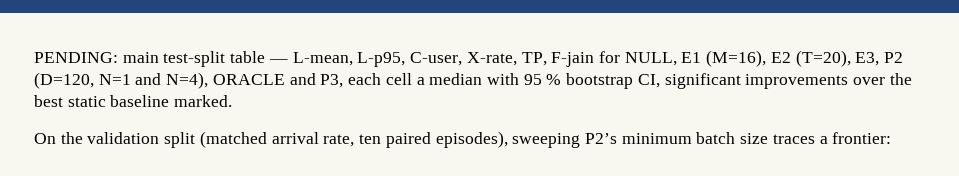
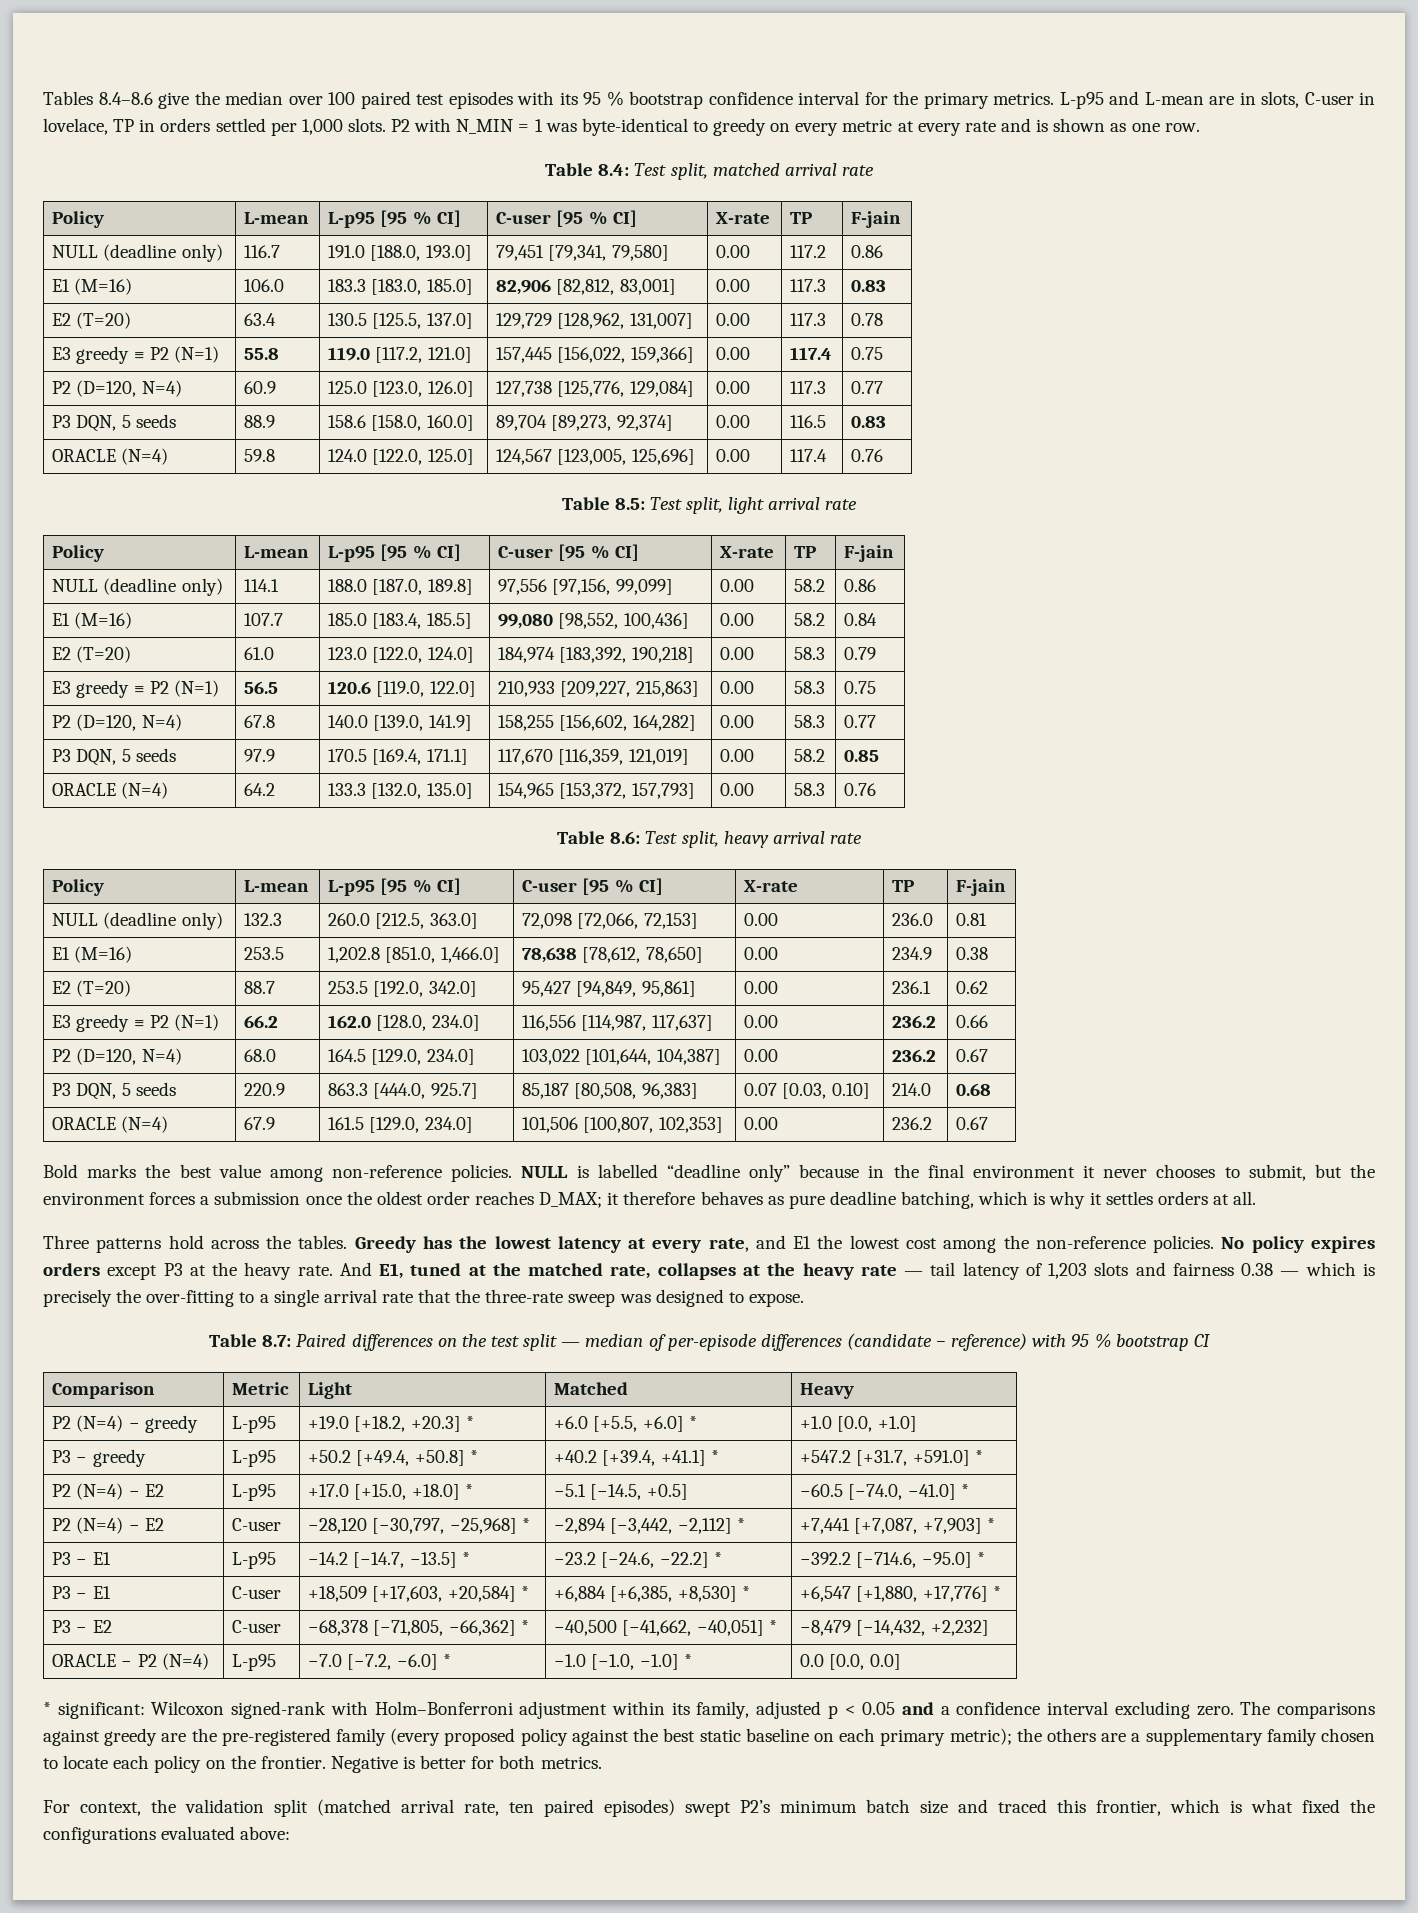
- PENDING: main test-split table — L-mean, L-p95, C-user, X-rate, TP, F-jain for NULL, E1 (M=16), E2 (T=20), E3, P2 (D=120, N=1 and N=4), ORACLE and P3, each cell a median with 95 % bootstrap CI, significant improvements over the best static baseline marked.
- On the validation split (matched arrival rate, ten paired episodes), sweeping P2’s minimum batch size traces a frontier:
+ Tables 8.4–8.6 give the median over 100 paired test episodes with its 95 % bootstrap confidence interval for the primary metrics. L-p95 and L-mean are in slots, C-user in lovelace, TP in orders settled per 1,000 slots. P2 with N_MIN = 1 was byte-identical to greedy on every metric at every rate and is shown as one row.
+ Table 8.4: Test split, matched arrival rate
+ Policy | L-mean | L-p95 [95 % CI] | C-user [95 % CI] | X-rate | TP | F-jain
+ NULL (deadline only) | 116.7 | 191.0 [188.0, 193.0] | 79,451 [79,341, 79,580] | 0.00 | 117.2 | 0.86
+ E1 (M=16) | 106.0 | 183.3 [183.0, 185.0] | 82,906 [82,812, 83,001] | 0.00 | 117.3 | 0.83
+ E2 (T=20) | 63.4 | 130.5 [125.5, 137.0] | 129,729 [128,962, 131,007] | 0.00 | 117.3 | 0.78
+ E3 greedy ≡ P2 (N=1) | 55.8 | 119.0 [117.2, 121.0] | 157,445 [156,022, 159,366] | 0.00 | 117.4 | 0.75
+ P2 (D=120, N=4) | 60.9 | 125.0 [123.0, 126.0] | 127,738 [125,776, 129,084] | 0.00 | 117.3 | 0.77
+ P3 DQN, 5 seeds | 88.9 | 158.6 [158.0, 160.0] | 89,704 [89,273, 92,374] | 0.00 | 116.5 | 0.83
+ ORACLE (N=4) | 59.8 | 124.0 [122.0, 125.0] | 124,567 [123,005, 125,696] | 0.00 | 117.4 | 0.76
+ Table 8.5: Test split, light arrival rate
+ Policy | L-mean | L-p95 [95 % CI] | C-user [95 % CI] | X-rate | TP | F-jain
+ NULL (deadline only) | 114.1 | 188.0 [187.0, 189.8] | 97,556 [97,156, 99,099] | 0.00 | 58.2 | 0.86
+ E1 (M=16) | 107.7 | 185.0 [183.4, 185.5] | 99,080 [98,552, 100,436] | 0.00 | 58.2 | 0.84
+ E2 (T=20) | 61.0 | 123.0 [122.0, 124.0] | 184,974 [183,392, 190,218] | 0.00 | 58.3 | 0.79
+ E3 greedy ≡ P2 (N=1) | 56.5 | 120.6 [119.0, 122.0] | 210,933 [209,227, 215,863] | 0.00 | 58.3 | 0.75
+ P2 (D=120, N=4) | 67.8 | 140.0 [139.0, 141.9] | 158,255 [156,602, 164,282] | 0.00 | 58.3 | 0.77
+ P3 DQN, 5 seeds | 97.9 | 170.5 [169.4, 171.1] | 117,670 [116,359, 121,019] | 0.00 | 58.2 | 0.85
+ ORACLE (N=4) | 64.2 | 133.3 [132.0, 135.0] | 154,965 [153,372, 157,793] | 0.00 | 58.3 | 0.76
+ Table 8.6: Test split, heavy arrival rate
+ Policy | L-mean | L-p95 [95 % CI] | C-user [95 % CI] | X-rate | TP | F-jain
+ NULL (deadline only) | 132.3 | 260.0 [212.5, 363.0] | 72,098 [72,066, 72,153] | 0.00 | 236.0 | 0.81
+ E1 (M=16) | 253.5 | 1,202.8 [851.0, 1,466.0] | 78,638 [78,612, 78,650] | 0.00 | 234.9 | 0.38
+ E2 (T=20) | 88.7 | 253.5 [192.0, 342.0] | 95,427 [94,849, 95,861] | 0.00 | 236.1 | 0.62
+ E3 greedy ≡ P2 (N=1) | 66.2 | 162.0 [128.0, 234.0] | 116,556 [114,987, 117,637] | 0.00 | 236.2 | 0.66
+ P2 (D=120, N=4) | 68.0 | 164.5 [129.0, 234.0] | 103,022 [101,644, 104,387] | 0.00 | 236.2 | 0.67
+ P3 DQN, 5 seeds | 220.9 | 863.3 [444.0, 925.7] | 85,187 [80,508, 96,383] | 0.07 [0.03, 0.10] | 214.0 | 0.68
+ ORACLE (N=4) | 67.9 | 161.5 [129.0, 234.0] | 101,506 [100,807, 102,353] | 0.00 | 236.2 | 0.67
+ Bold marks the best value among non-reference policies. NULL is labelled “deadline only” because in the final environment it never chooses to submit, but the environment forces a submission once the oldest order reaches D_MAX; it therefore behaves as pure deadline batching, which is why it settles orders at all.
+ Three patterns hold across the tables. Greedy has the lowest latency at every rate, and E1 the lowest cost among the non-reference policies. No policy expires orders except P3 at the heavy rate. And E1, tuned at the matched rate, collapses at the heavy rate — tail latency of 1,203 slots and fairness 0.38 — which is precisely the over-fitting to a single arrival rate that the three-rate sweep was designed to expose.
+ Table 8.7: Paired differences on the test split — median of per-episode differences (candidate − reference) with 95 % bootstrap CI
+ Comparison | Metric | Light | Matched | Heavy
+ P2 (N=4) − greedy | L-p95 | +19.0 [+18.2, +20.3] * | +6.0 [+5.5, +6.0] * | +1.0 [0.0, +1.0]
+ P3 − greedy | L-p95 | +50.2 [+49.4, +50.8] * | +40.2 [+39.4, +41.1] * | +547.2 [+31.7, +591.0] *
+ P2 (N=4) − E2 | L-p95 | +17.0 [+15.0, +18.0] * | −5.1 [−14.5, +0.5] | −60.5 [−74.0, −41.0] *
+ P2 (N=4) − E2 | C-user | −28,120 [−30,797, −25,968] * | −2,894 [−3,442, −2,112] * | +7,441 [+7,087, +7,903] *
+ P3 − E1 | L-p95 | −14.2 [−14.7, −13.5] * | −23.2 [−24.6, −22.2] * | −392.2 [−714.6, −95.0] *
+ P3 − E1 | C-user | +18,509 [+17,603, +20,584] * | +6,884 [+6,385, +8,530] * | +6,547 [+1,880, +17,776] *
+ P3 − E2 | C-user | −68,378 [−71,805, −66,362] * | −40,500 [−41,662, −40,051] * | −8,479 [−14,432, +2,232]
+ ORACLE − P2 (N=4) | L-p95 | −7.0 [−7.2, −6.0] * | −1.0 [−1.0, −1.0] * | 0.0 [0.0, 0.0]
+ * significant: Wilcoxon signed-rank with Holm–Bonferroni adjustment within its family, adjusted p < 0.05 and a confidence interval excluding zero. The comparisons against greedy are the pre-registered family (every proposed policy against the best static baseline on each primary metric); the others are a supplementary family chosen to locate each policy on the frontier. Negative is better for both metrics.
+ For context, the validation split (matched arrival rate, ten paired episodes) swept P2’s minimum batch size and traced this frontier, which is what fixed the configurations evaluated above:

